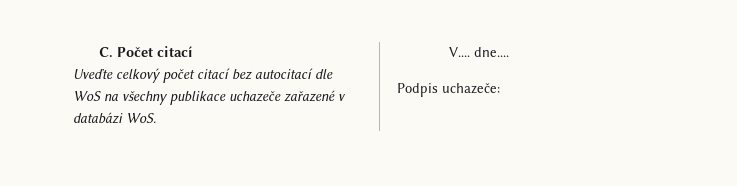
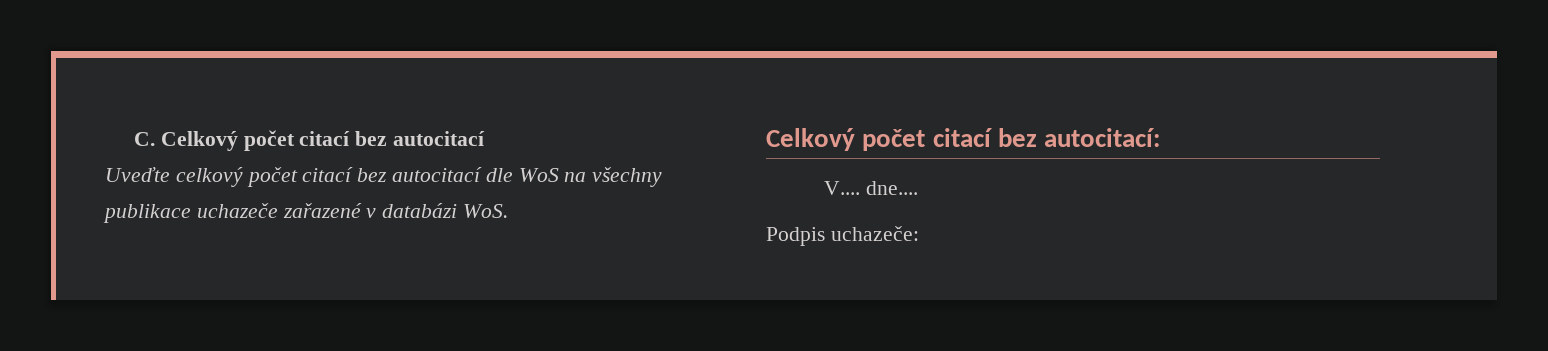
- C. Počet citací
+ C. Celkový počet citací bez autocitací
+ Celkový počet citací bez autocitací:

